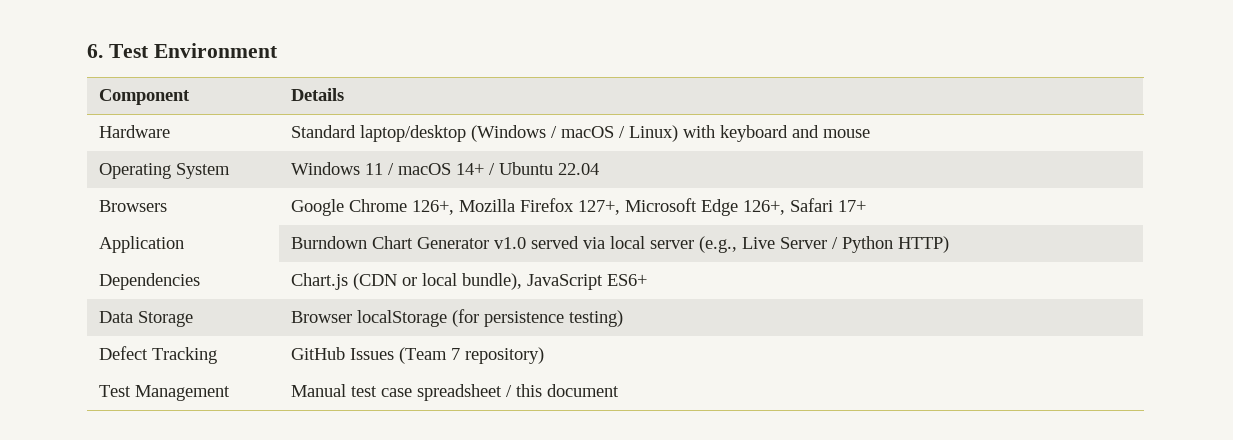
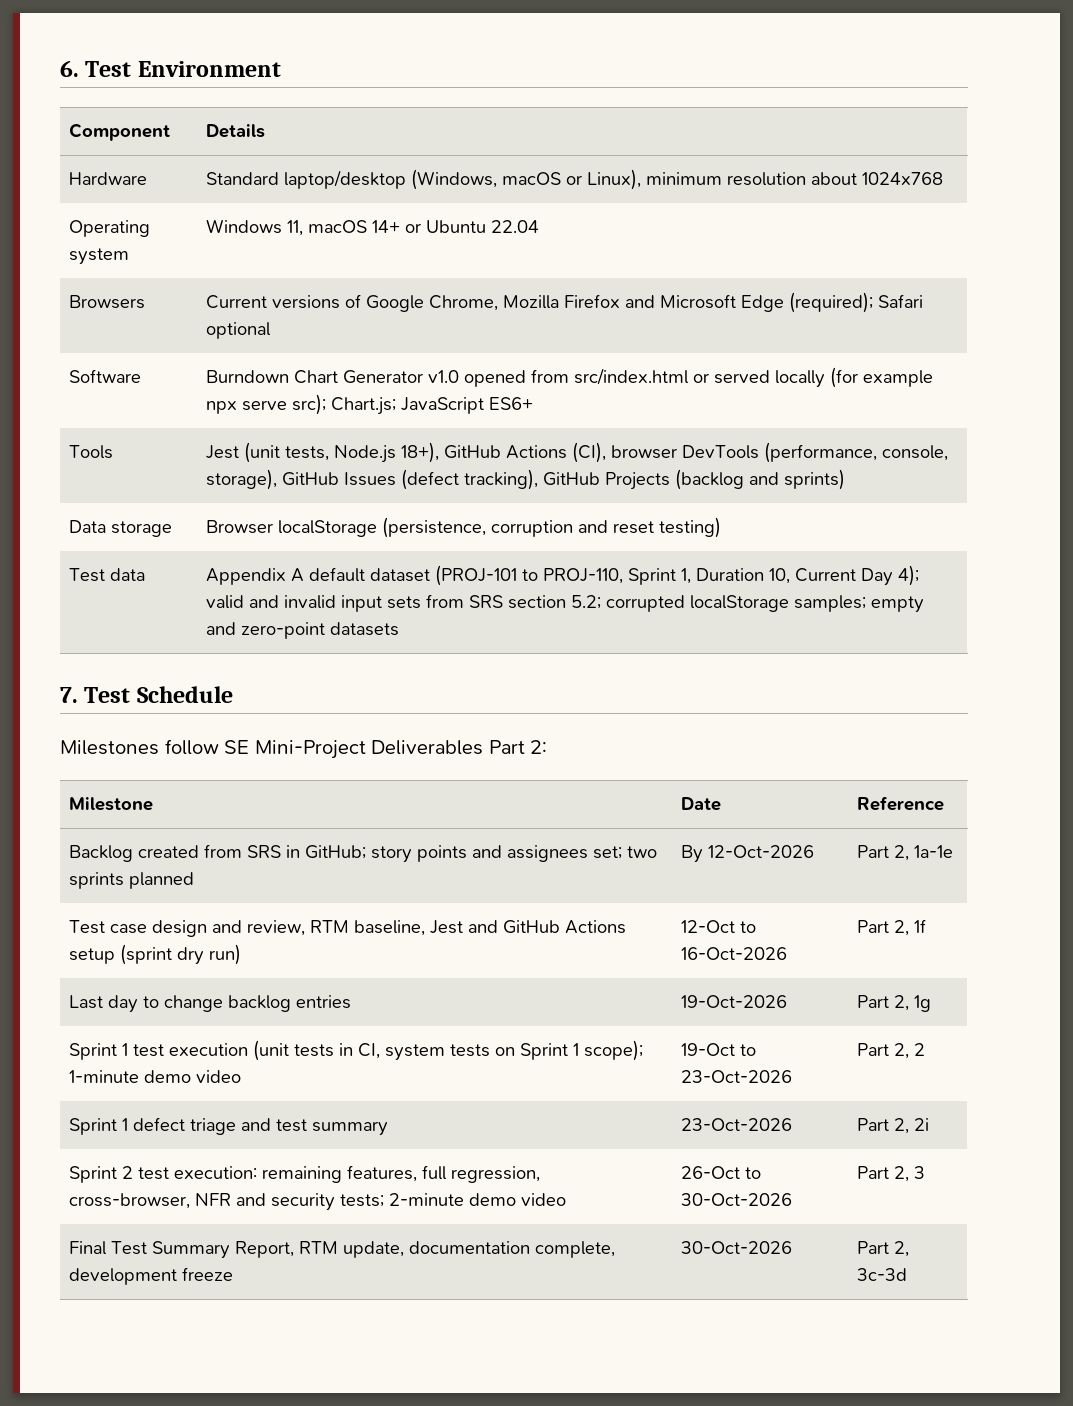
- Hardware | Standard laptop/desktop (Windows / macOS / Linux) with keyboard and mouse
+ Hardware | Standard laptop/desktop (Windows, macOS or Linux), minimum resolution about 1024x768
- Operating System | Windows 11 / macOS 14+ / Ubuntu 22.04
+ Operating system | Windows 11, macOS 14+ or Ubuntu 22.04
- Browsers | Google Chrome 126+, Mozilla Firefox 127+, Microsoft Edge 126+, Safari 17+
- Application | Burndown Chart Generator v1.0 served via local server (e.g., Live Server / Python HTTP)
- Dependencies | Chart.js (CDN or local bundle), JavaScript ES6+
+ Browsers | Current versions of Google Chrome, Mozilla Firefox and Microsoft Edge (required); Safari optional
+ Software | Burndown Chart Generator v1.0 opened from src/index.html or served locally (for example npx serve src); Chart.js; JavaScript ES6+
+ Tools | Jest (unit tests, Node.js 18+), GitHub Actions (CI), browser DevTools (performance, console, storage), GitHub Issues (defect tracking), GitHub Projects (backlog and sprints)
- Data Storage | Browser localStorage (for persistence testing)
- Defect Tracking | GitHub Issues (Team 7 repository)
- Test Management | Manual test case spreadsheet / this document
+ Data storage | Browser localStorage (persistence, corruption and reset testing)
+ Test data | Appendix A default dataset (PROJ-101 to PROJ-110, Sprint 1, Duration 10, Current Day 4); valid and invalid input sets from SRS section 5.2; corrupted localStorage samples; empty and zero-point datasets
+ 7. Test Schedule
+ Milestones follow SE Mini-Project Deliverables Part 2:
+ Milestone | Date | Reference
+ Backlog created from SRS in GitHub; story points and assignees set; two sprints planned | By 12-Oct-2026 | Part 2, 1a-1e
+ Test case design and review, RTM baseline, Jest and GitHub Actions setup (sprint dry run) | 12-Oct to 16-Oct-2026 | Part 2, 1f
+ Last day to change backlog entries | 19-Oct-2026 | Part 2, 1g
+ Sprint 1 test execution (unit tests in CI, system tests on Sprint 1 scope); 1-minute demo video | 19-Oct to 23-Oct-2026 | Part 2, 2
+ Sprint 1 defect triage and test summary | 23-Oct-2026 | Part 2, 2i
+ Sprint 2 test execution: remaining features, full regression, cross-browser, NFR and security tests; 2-minute demo video | 26-Oct to 30-Oct-2026 | Part 2, 3
+ Final Test Summary Report, RTM update, documentation complete, development freeze | 30-Oct-2026 | Part 2, 3c-3d

